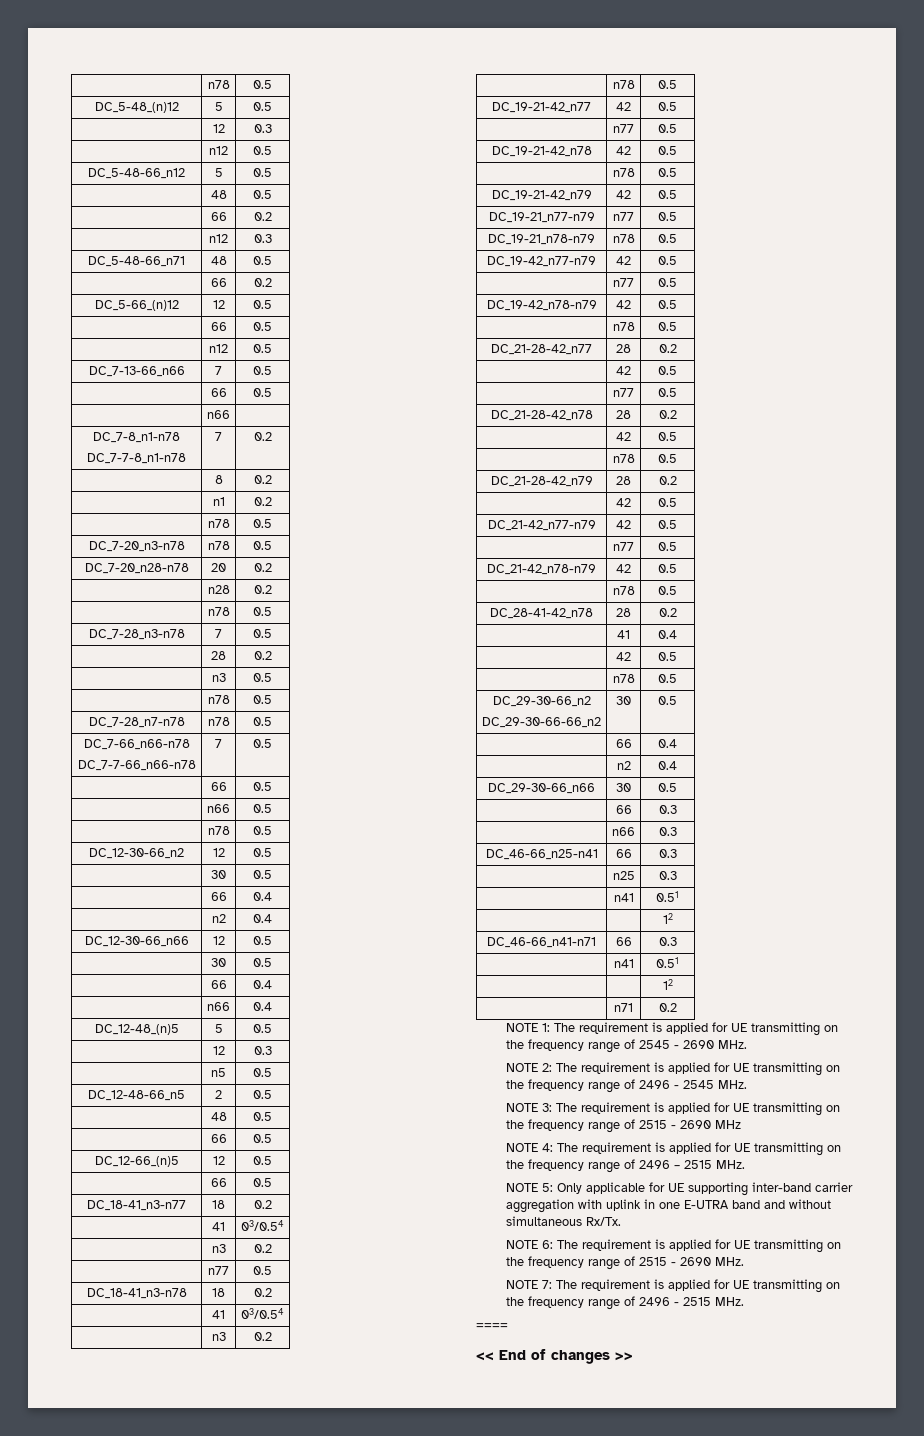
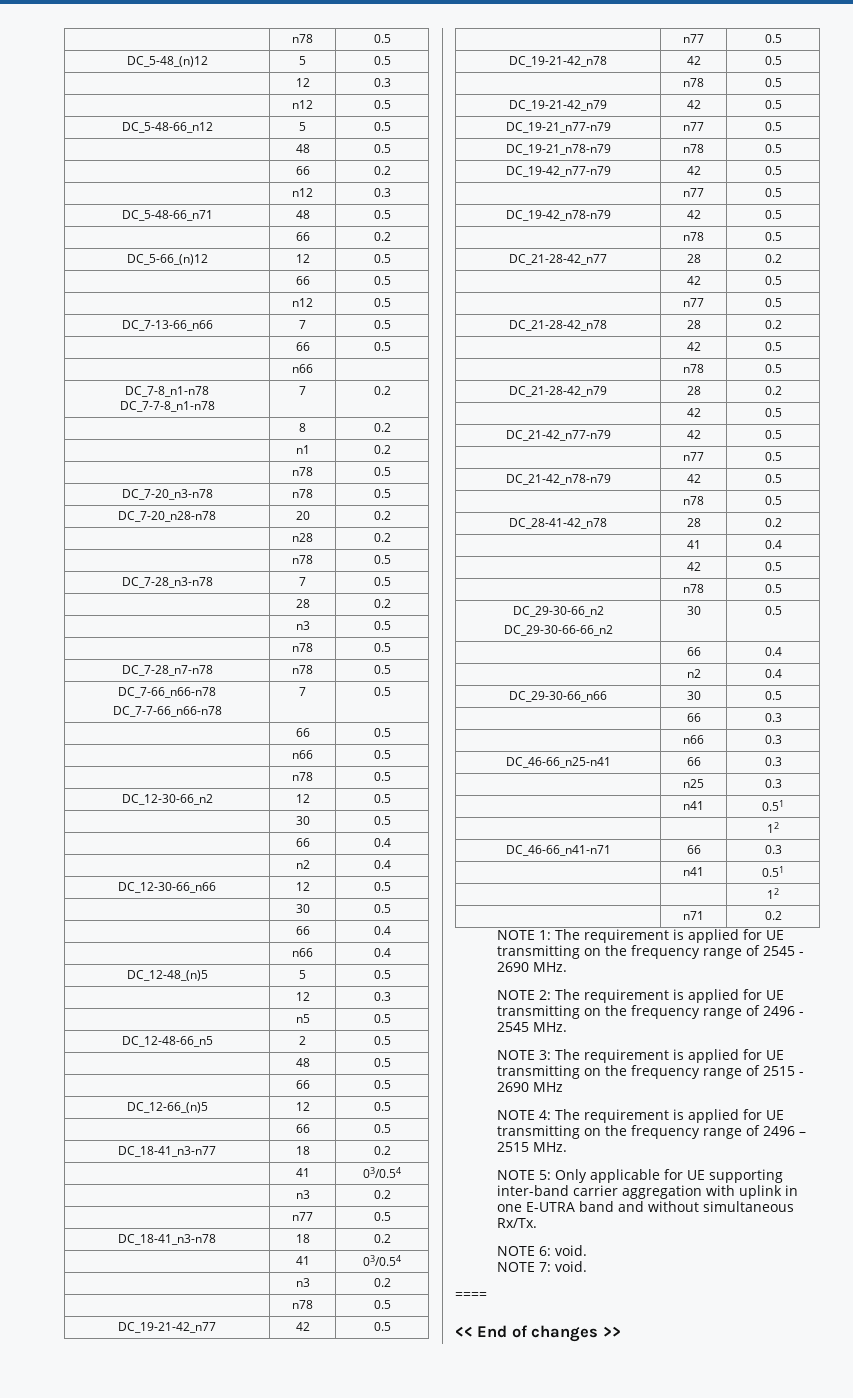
- NOTE 6: The requirement is applied for UE transmitting on the frequency range of 2515 - 2690 MHz.
- NOTE 7: The requirement is applied for UE transmitting on the frequency range of 2496 - 2515 MHz.
+ NOTE 6: void.
+ NOTE 7: void.

